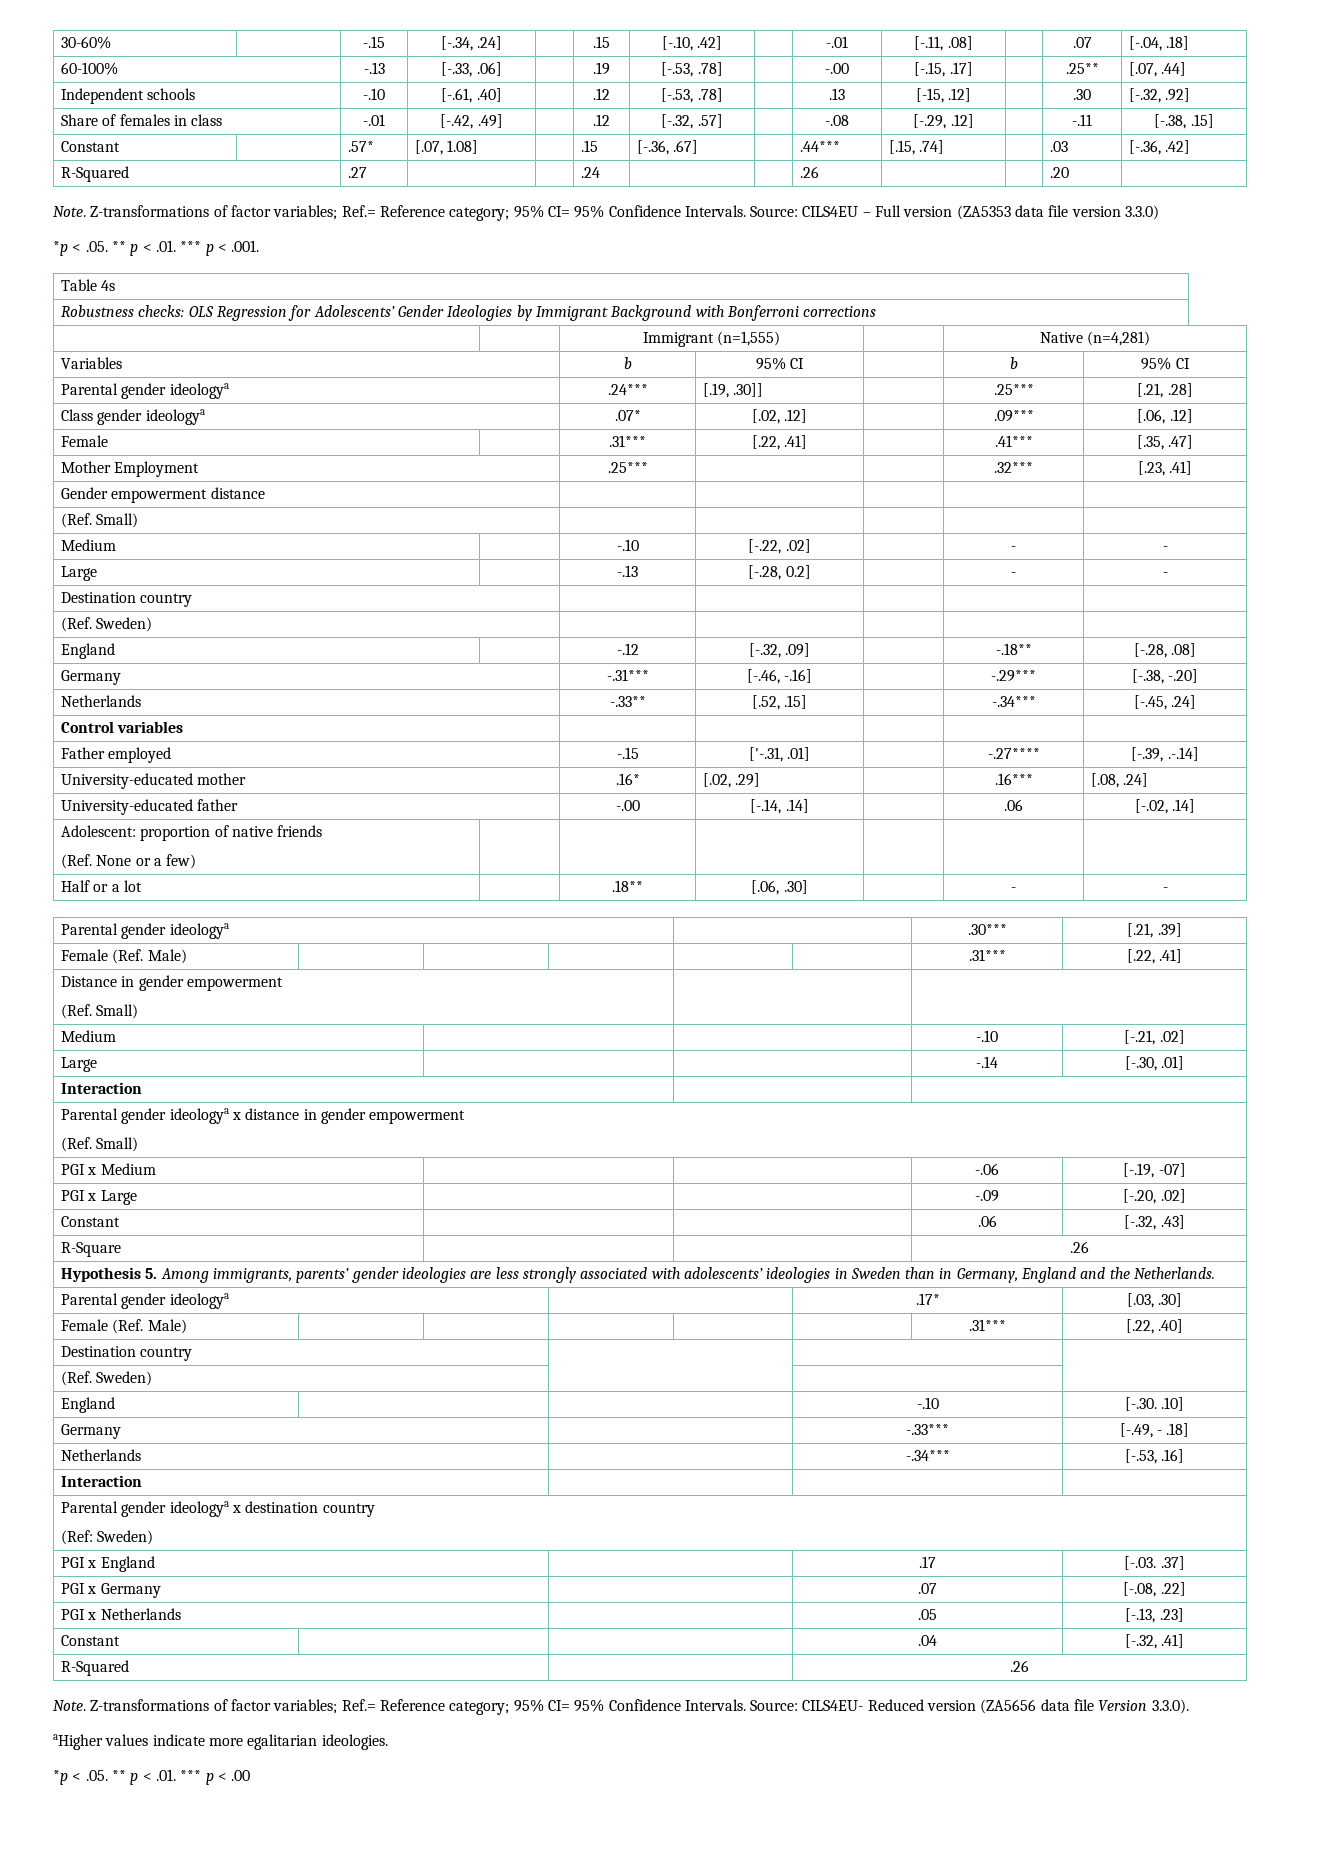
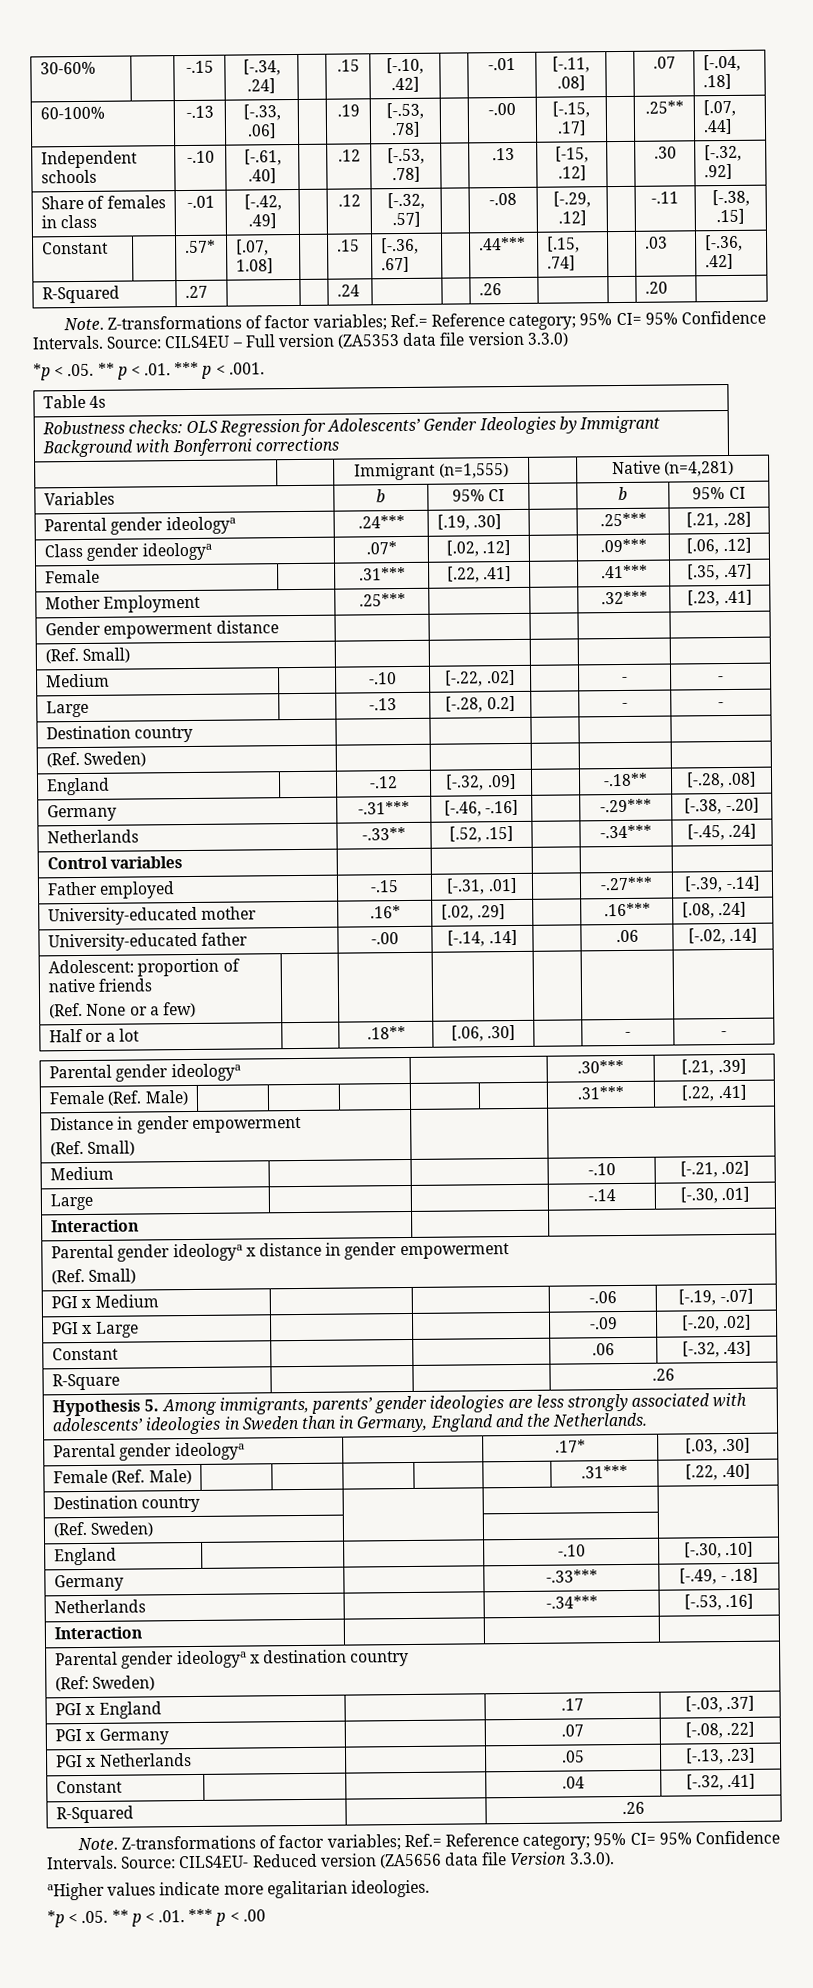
- Parental gender ideologya | .24*** | [.19, .30]] | | .25*** | [.21, .28]
+ Parental gender ideologya | .24*** | [.19, .30] | | .25*** | [.21, .28]
- Father employed | -.15 | ['-.31, .01] | | -.27**** | [-.39, .-.14]
+ Father employed | -.15 | [-.31, .01] | | -.27*** | [-.39, -.14]
- PGI x Medium | | | -.06 | [-.19, -07]
+ PGI x Medium | | | -.06 | [-.19, -.07]
- England | | | -.10 | [-.30. .10]
+ England | | | -.10 | [-.30, .10]
- PGI x England | | .17 | [-.03. .37]
+ PGI x England | | .17 | [-.03, .37]

